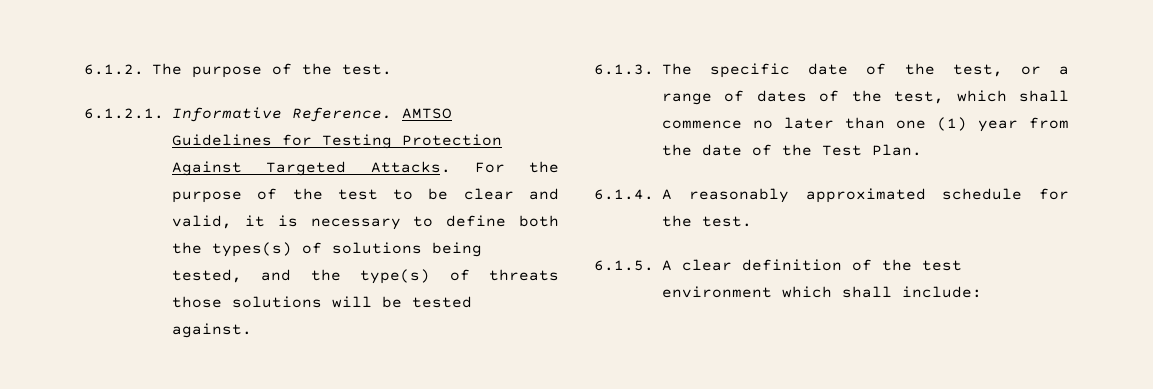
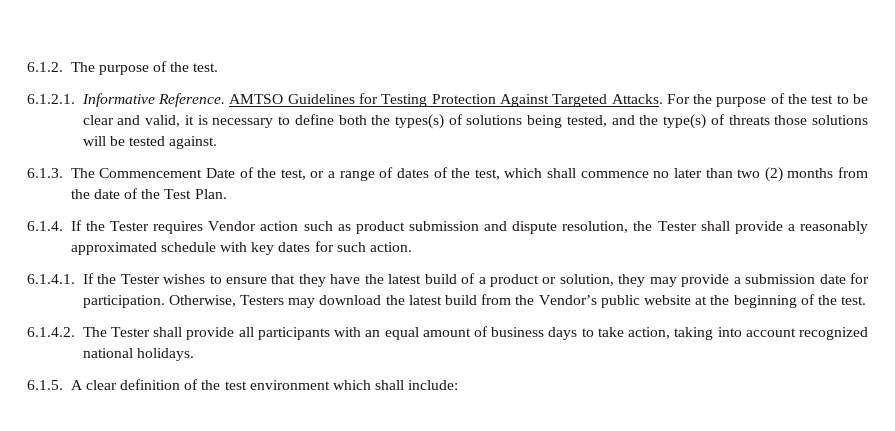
- 6.1.3. The specific date of the test, or a range of dates of the test, which shall commence no later than one (1) year from the date of the Test Plan.
+ 6.1.3. The Commencement Date of the test, or a range of dates of the test, which shall commence no later than two (2) months from the date of the Test Plan.
- 6.1.4. A reasonably approximated schedule for the test.
+ 6.1.4. If the Tester requires Vendor action such as product submission and dispute resolution, the Tester shall provide a reasonably approximated schedule with key dates for such action.
+ 6.1.4.1. If the Tester wishes to ensure that they have the latest build of a product or solution, they may provide a submission date for participation. Otherwise, Testers may download the latest build from the Vendor’s public website at the beginning of the test.
+ 6.1.4.2. The Tester shall provide all participants with an equal amount of business days to take action, taking into account recognized national holidays.

